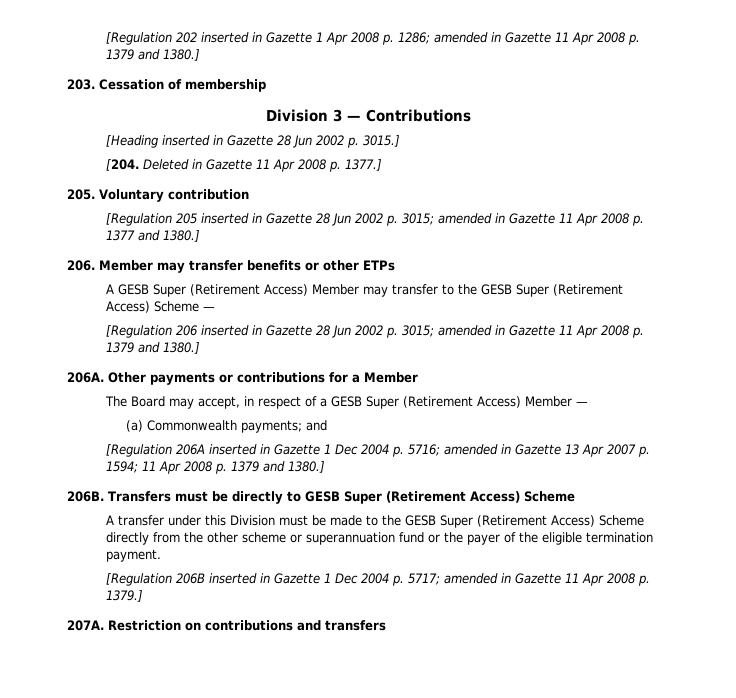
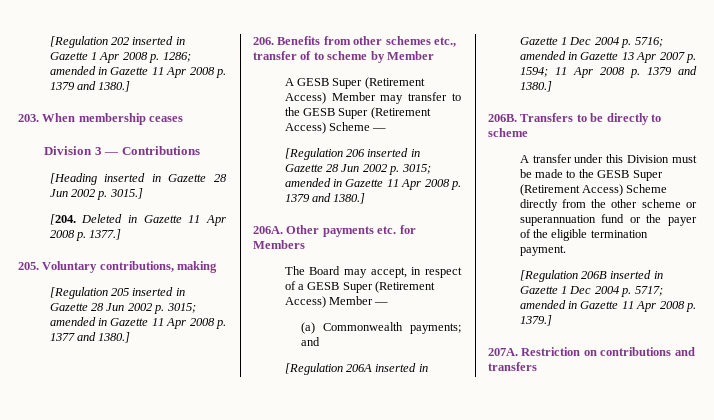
- 203. Cessation of membership
+ 203. When membership ceases
- 205. Voluntary contribution
+ 205. Voluntary contributions, making
- 206. Member may transfer benefits or other ETPs
+ 206. Benefits from other schemes etc., transfer of to scheme by Member
- Other payments or contributions for a Member
+ Other payments etc. for Members
- Transfers must be directly to GESB Super (Retirement Access) Scheme
+ Transfers to be directly to scheme

